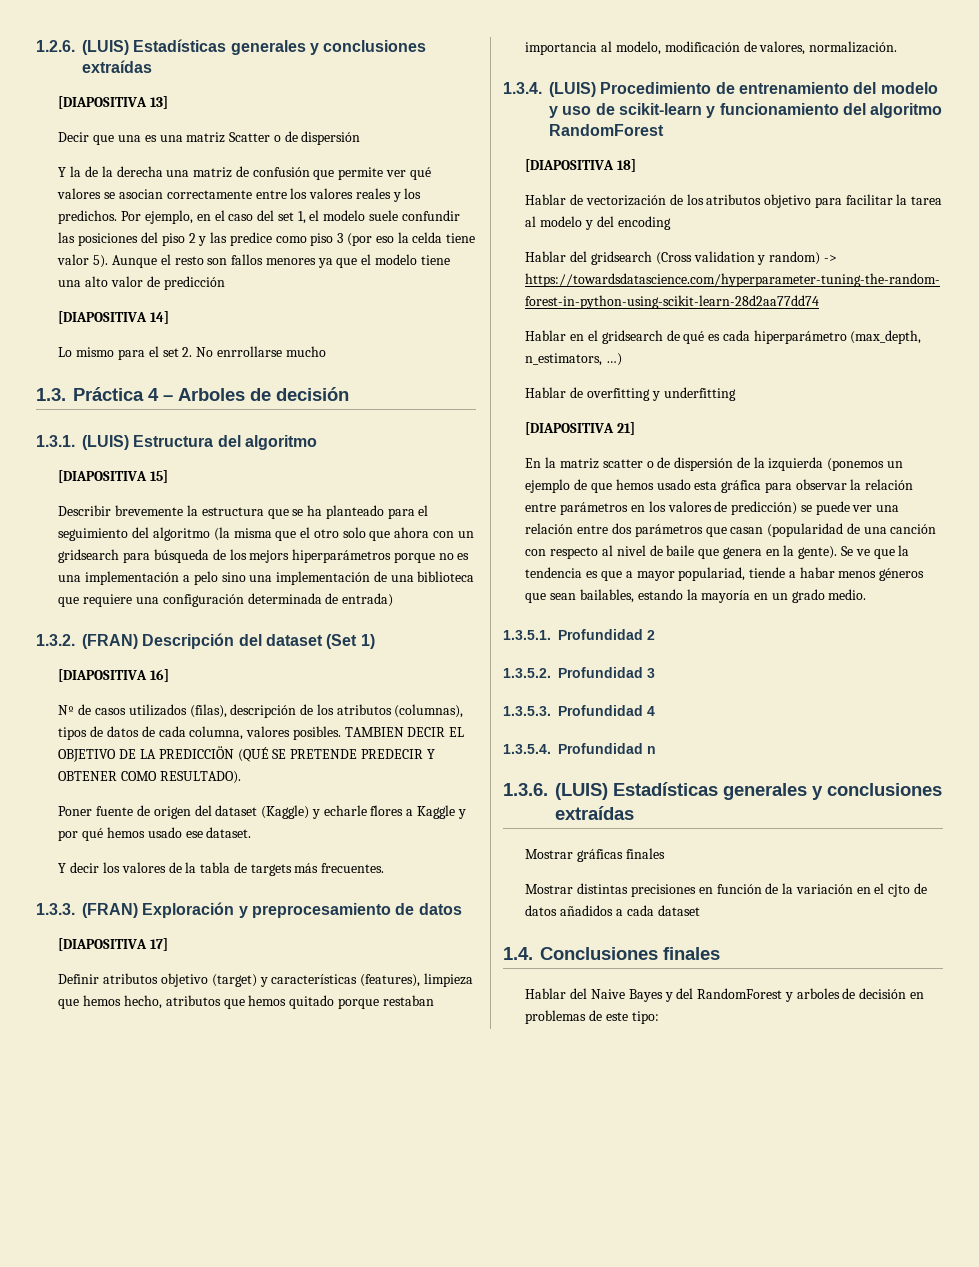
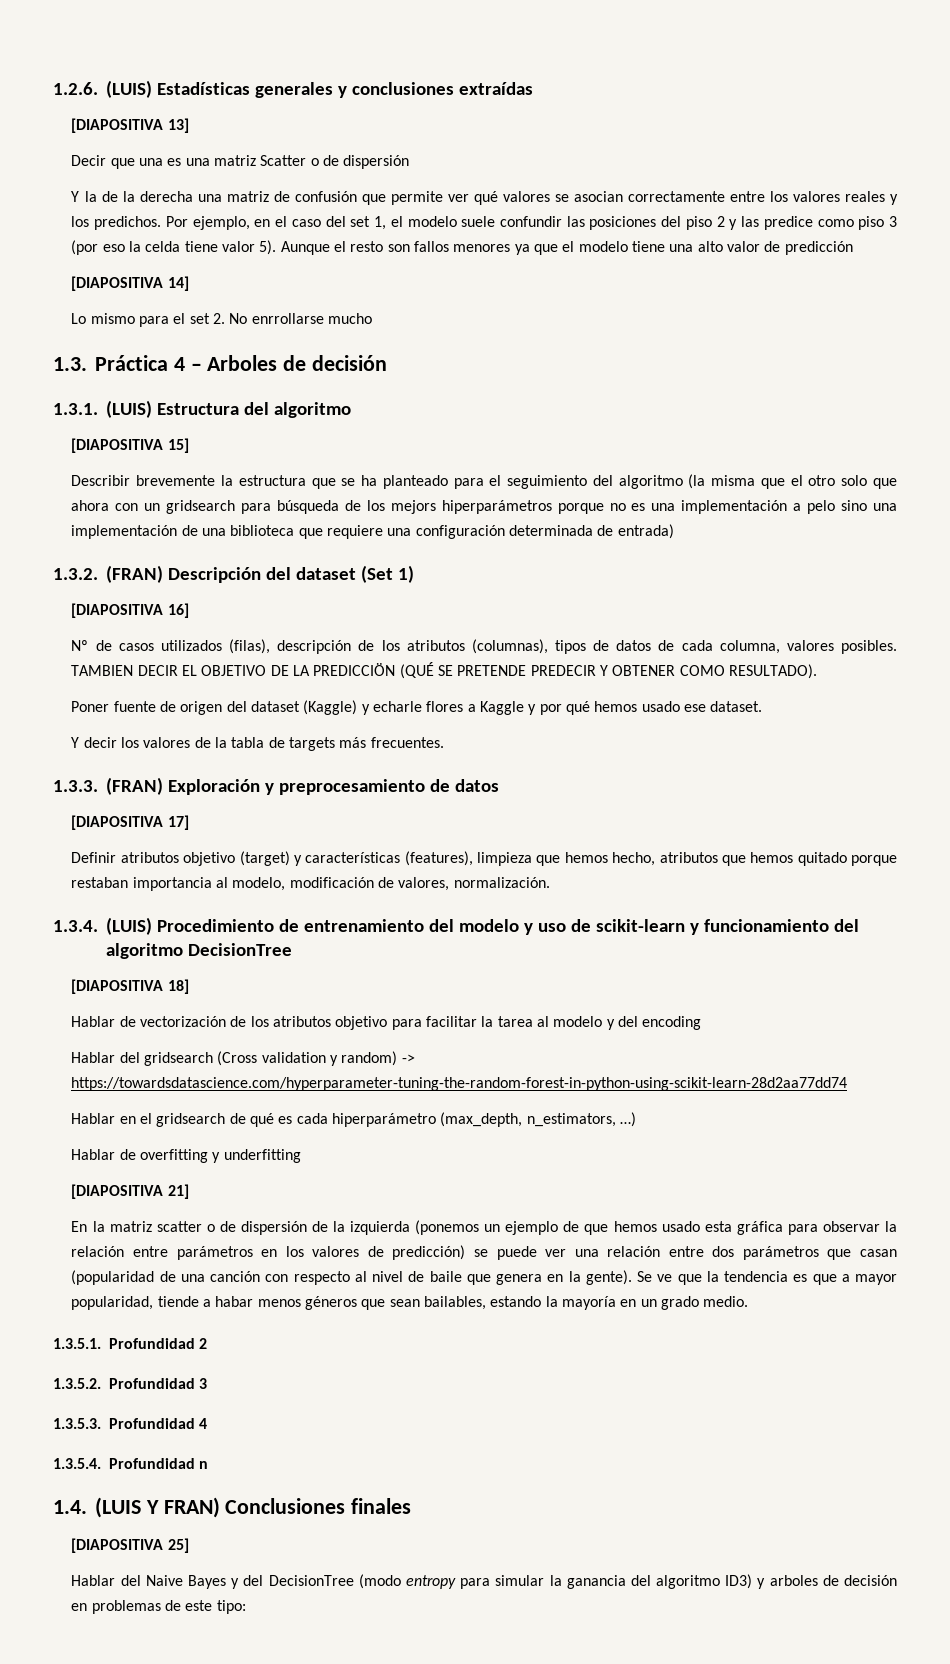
- 1.3.4. (LUIS) Procedimiento de entrenamiento del modelo y uso de scikit-learn y funcionamiento del algoritmo RandomForest
+ 1.3.4. (LUIS) Procedimiento de entrenamiento del modelo y uso de scikit-learn y funcionamiento del algoritmo DecisionTree
- Se ve que la tendencia es que a mayor populariad, tiende a habar menos géneros que sean bailables, estando la mayoría en un grado medio.
+ Se ve que la tendencia es que a mayor popularidad, tiende a habar menos géneros que sean bailables, estando la mayoría en un grado medio.
- 1.3.6. (LUIS) Estadísticas generales y conclusiones extraídas
- Mostrar gráficas finales
- Mostrar distintas precisiones en función de la variación en el cjto de datos añadidos a cada dataset
- 1.4. Conclusiones finales
+ 1.4. (LUIS Y FRAN) Conclusiones finales
+ [DIAPOSITIVA 25]
- Hablar del Naive Bayes y del RandomForest y arboles de decisión en problemas de este tipo:
+ Hablar del Naive Bayes y del DecisionTree (modo entropy para simular la ganancia del algoritmo ID3) y arboles de decisión en problemas de este tipo:

